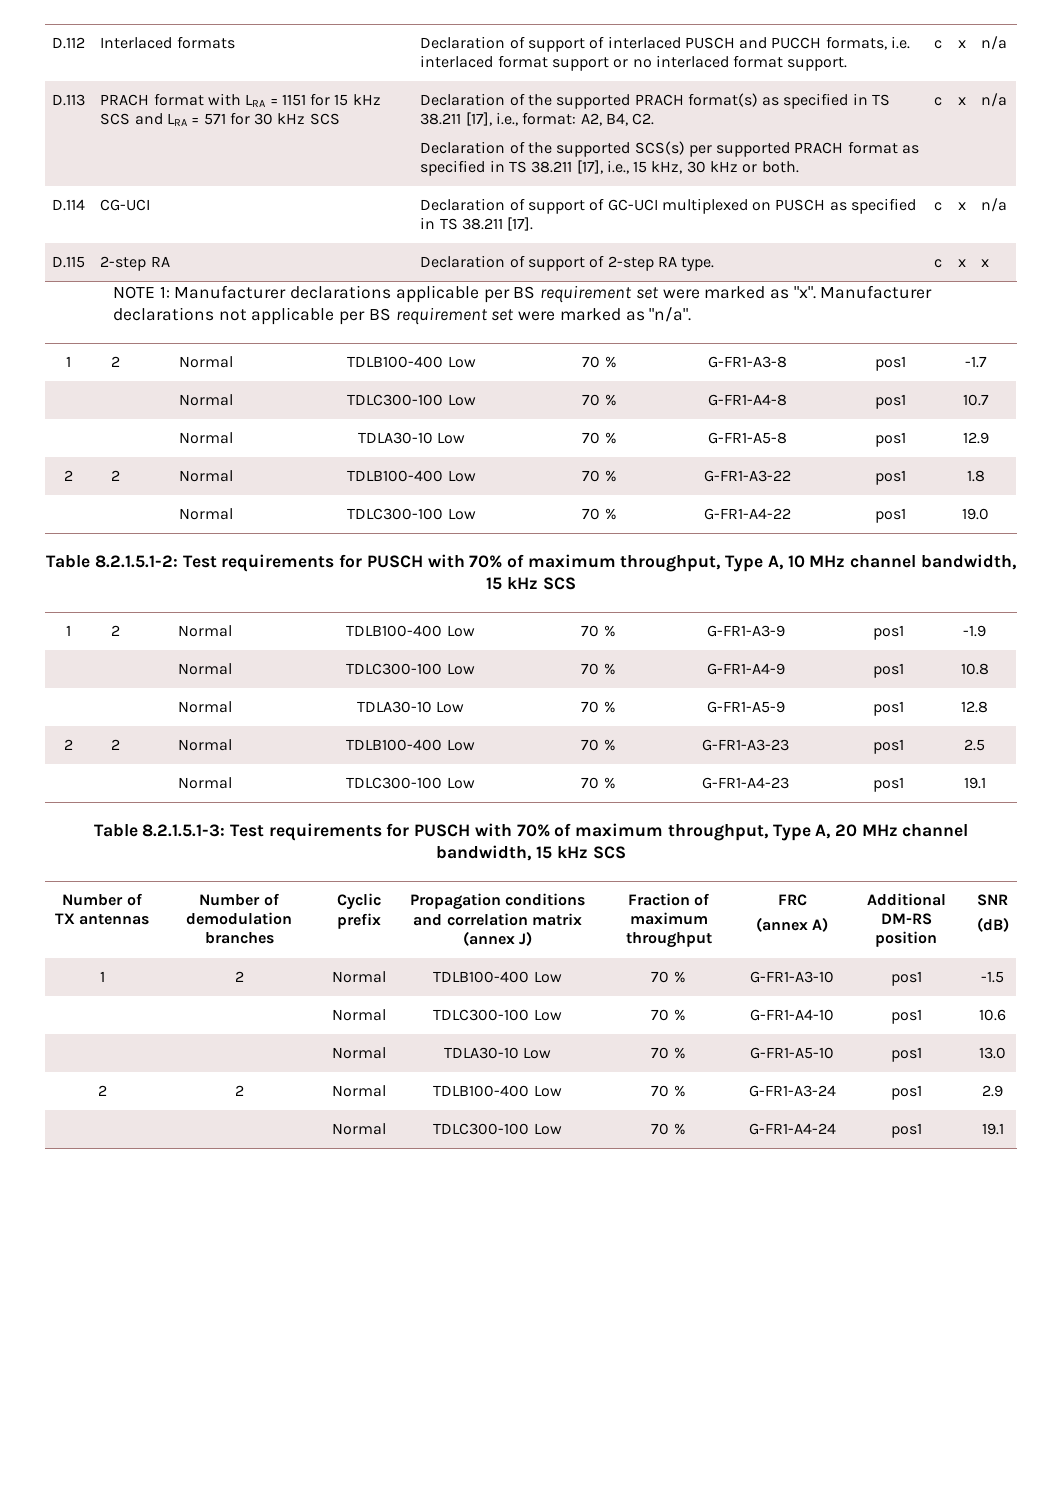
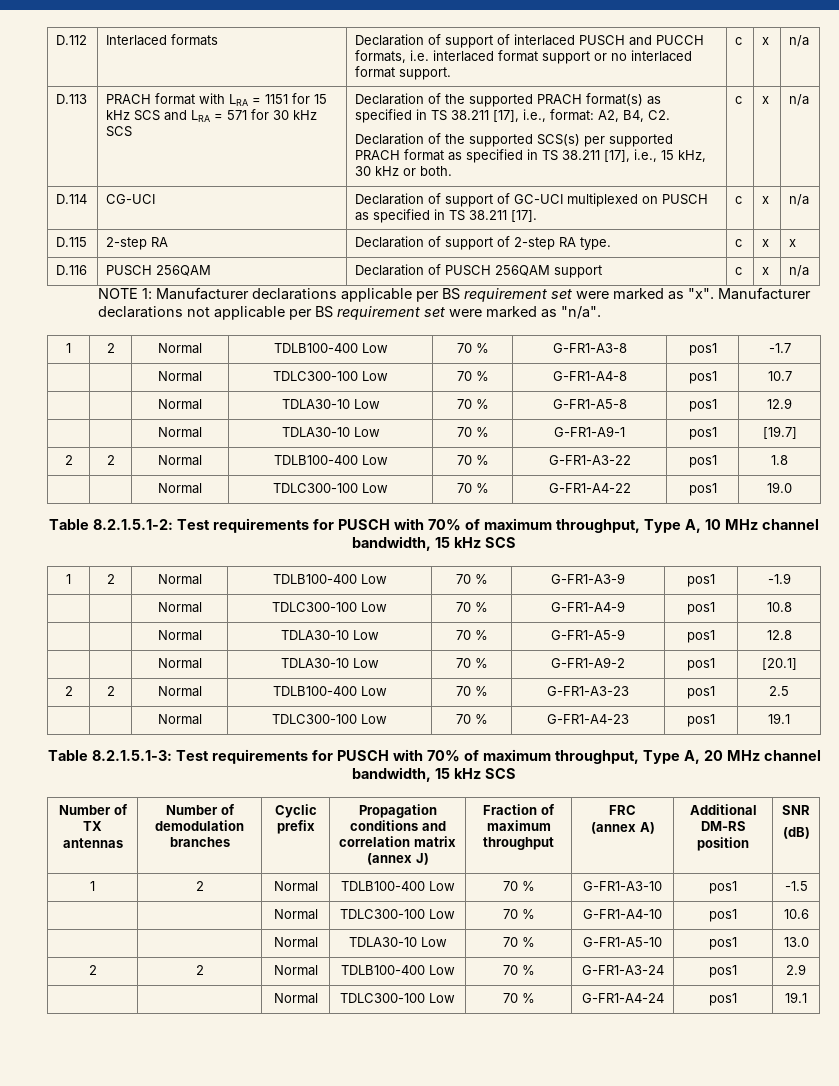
+ D.116 | PUSCH 256QAM | Declaration of PUSCH 256QAM support | c | x | n/a
+ | | Normal | TDLA30-10 Low | 70 % | G-FR1-A9-1 | pos1 | [19.7]
+ | | Normal | TDLA30-10 Low | 70 % | G-FR1-A9-2 | pos1 | [20.1]

